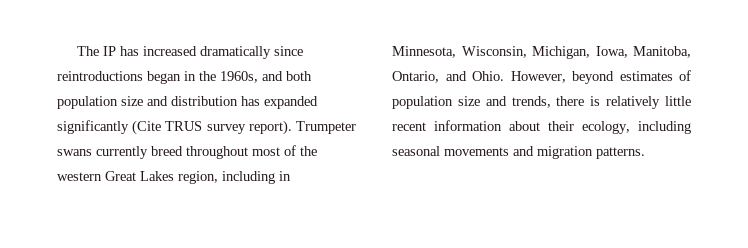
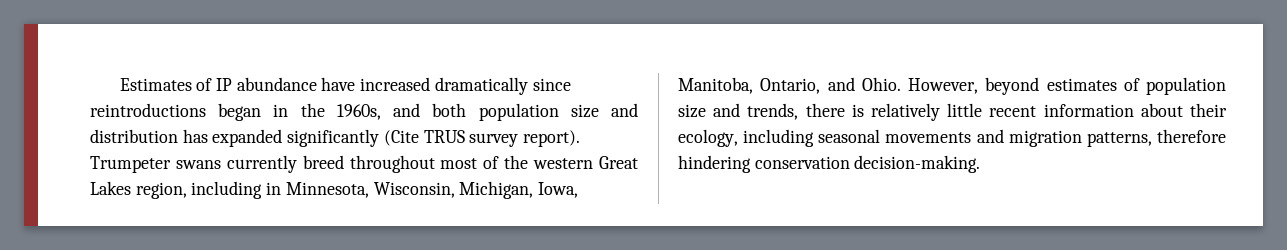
- The IP has increased dramatically since reintroductions began in the 1960s, and both population size and distribution has expanded significantly (Cite TRUS survey report).
+ Estimates of IP abundance have increased dramatically since reintroductions began in the 1960s, and both population size and distribution has expanded significantly (Cite TRUS survey report).
- However, beyond estimates of population size and trends, there is relatively little recent information about their ecology, including seasonal movements and migration patterns.
+ However, beyond estimates of population size and trends, there is relatively little recent information about their ecology, including seasonal movements and migration patterns, therefore hindering conservation decision-making.

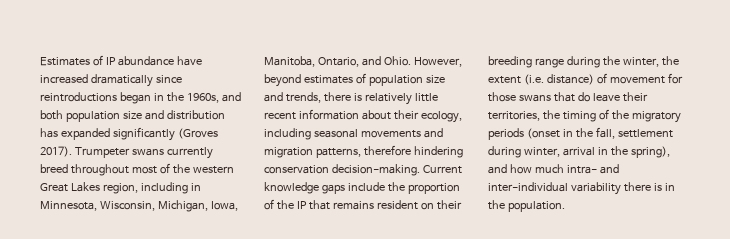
- Estimates of IP abundance have increased dramatically since reintroductions began in the 1960s, and both population size and distribution has expanded significantly (Cite TRUS survey report).
+ Estimates of IP abundance have increased dramatically since reintroductions began in the 1960s, and both population size and distribution has expanded significantly (Groves 2017).
+ Current knowledge gaps include the proportion of the IP that remains resident on their breeding range during the winter, the extent (i.e. distance) of movement for those swans that do leave their territories, the timing of the migratory periods (onset in the fall, settlement during winter, arrival in the spring), and how much intra- and inter-individual variability there is in the population.

